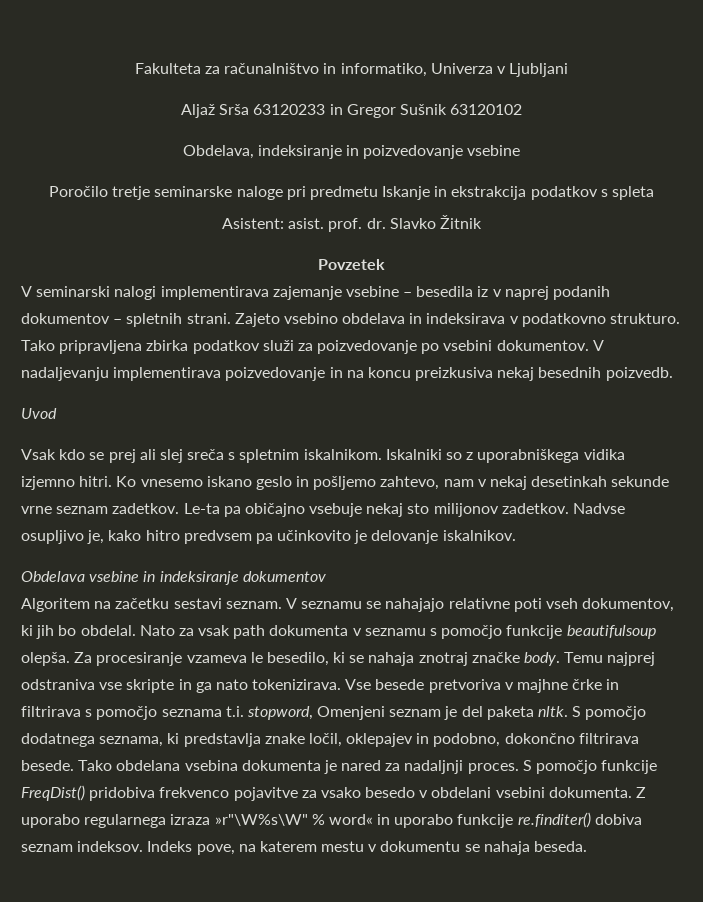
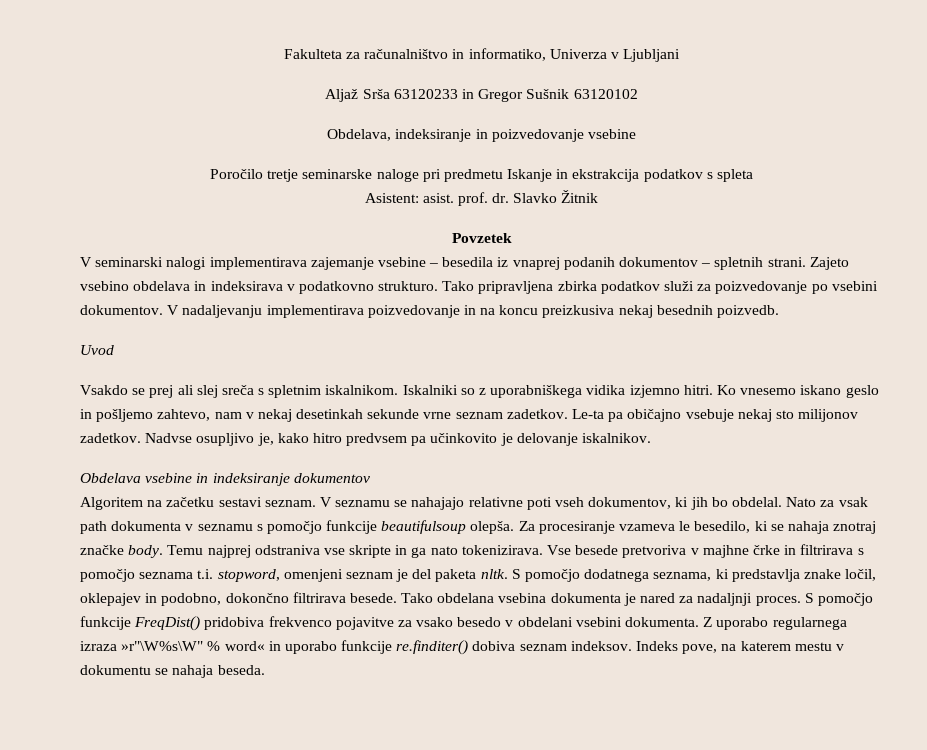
- V seminarski nalogi implementirava zajemanje vsebine – besedila iz v naprej podanih dokumentov – spletnih strani.
+ V seminarski nalogi implementirava zajemanje vsebine – besedila iz vnaprej podanih dokumentov – spletnih strani.
- Vsak kdo se prej ali slej sreča s spletnim iskalnikom.
+ Vsakdo se prej ali slej sreča s spletnim iskalnikom.
- Vse besede pretvoriva v majhne črke in filtrirava s pomočjo seznama t.i. stopword, Omenjeni seznam je del paketa nltk.
+ Vse besede pretvoriva v majhne črke in filtrirava s pomočjo seznama t.i. stopword, omenjeni seznam je del paketa nltk.

